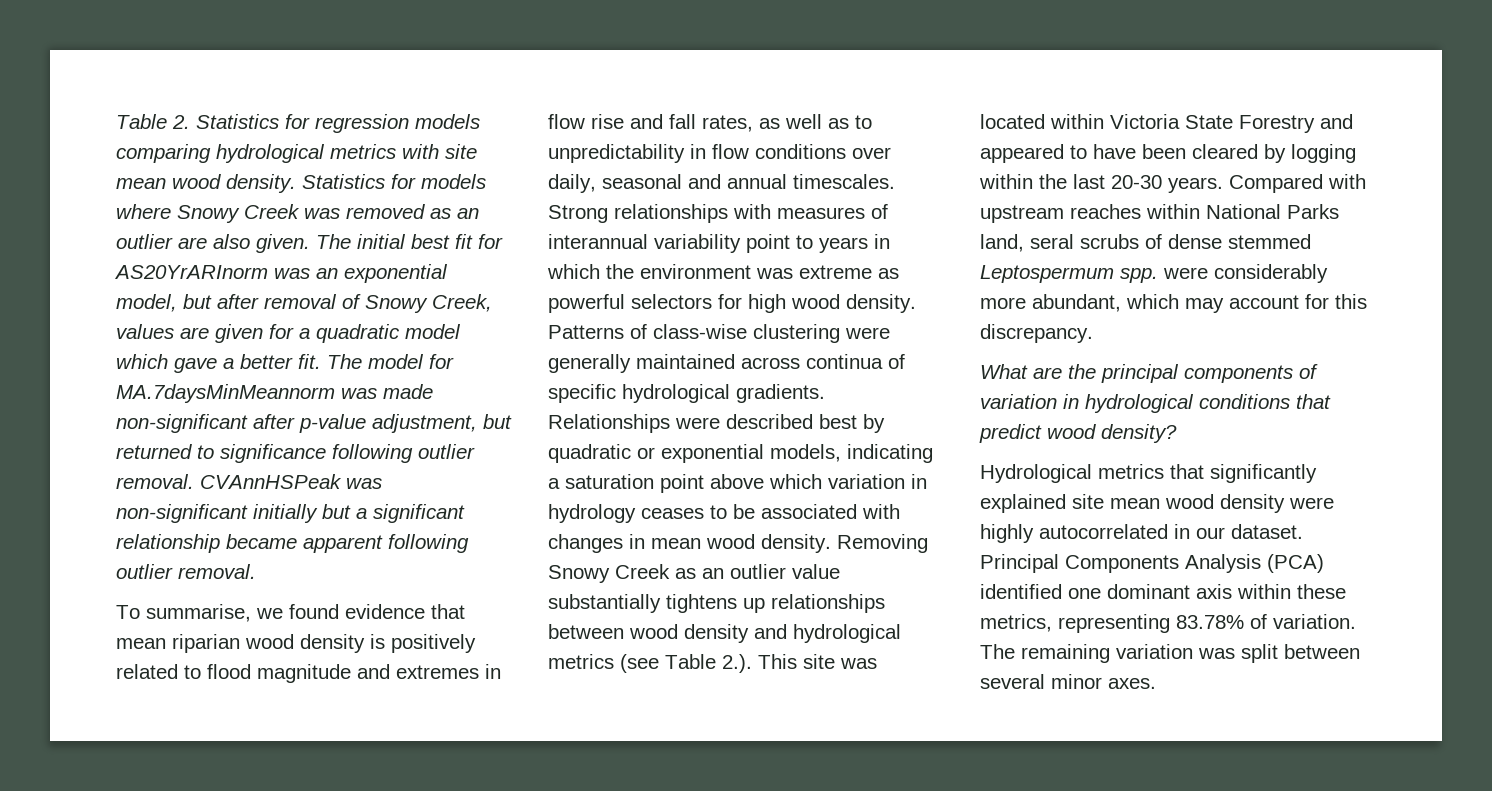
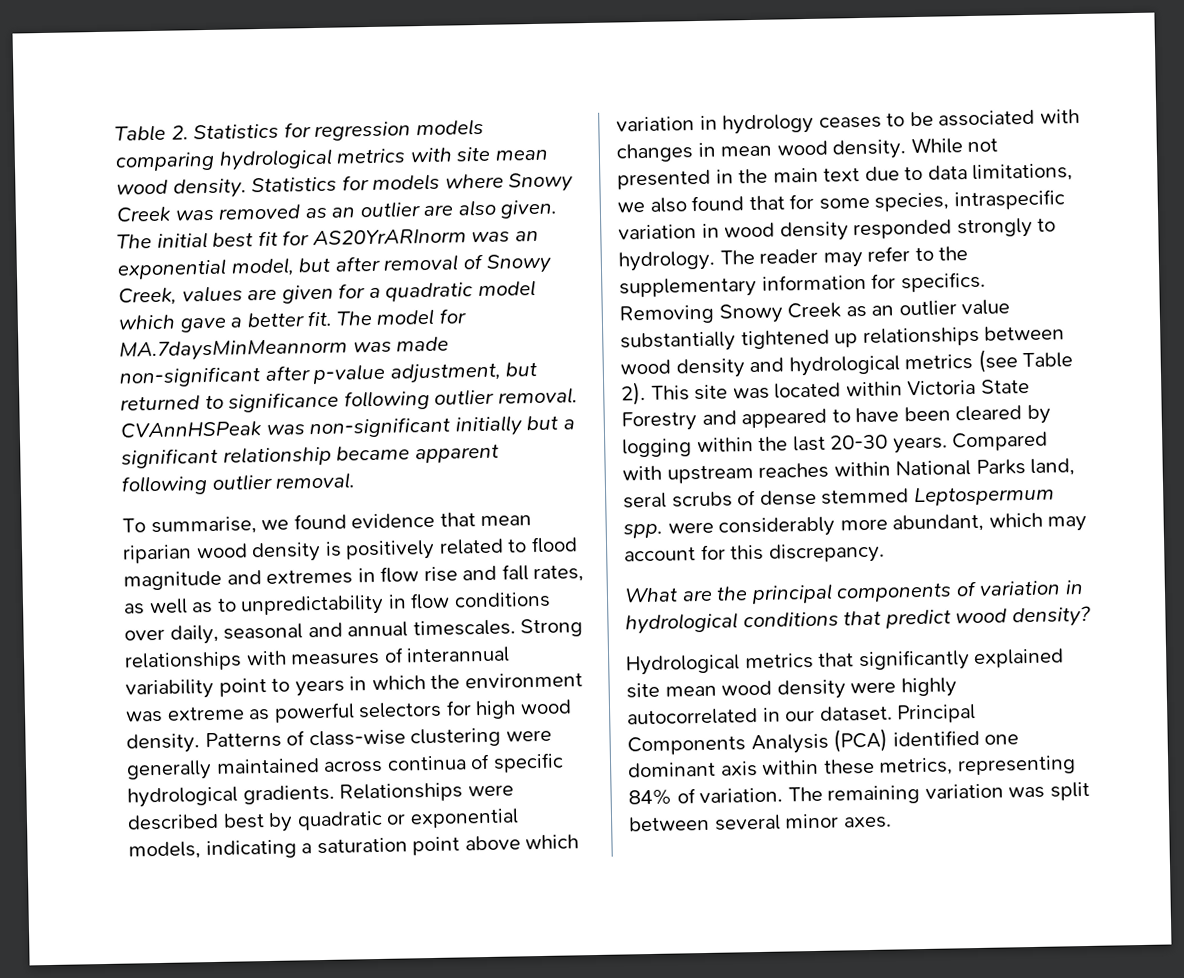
+ While not presented in the main text due to data limitations, we also found that for some species, intraspecific variation in wood density responded strongly to hydrology. The reader may refer to the supplementary information for specifics.
- Removing Snowy Creek as an outlier value substantially tightens up relationships between wood density and hydrological metrics (see Table 2.). This site was located within Victoria State Forestry and appeared to have been cleared by logging within the last 20-30 years.
+ Removing Snowy Creek as an outlier value substantially tightened up relationships between wood density and hydrological metrics (see Table 2). This site was located within Victoria State Forestry and appeared to have been cleared by logging within the last 20-30 years.
- Principal Components Analysis (PCA) identified one dominant axis within these metrics, representing 83.78% of variation.
+ Principal Components Analysis (PCA) identified one dominant axis within these metrics, representing 84% of variation.

